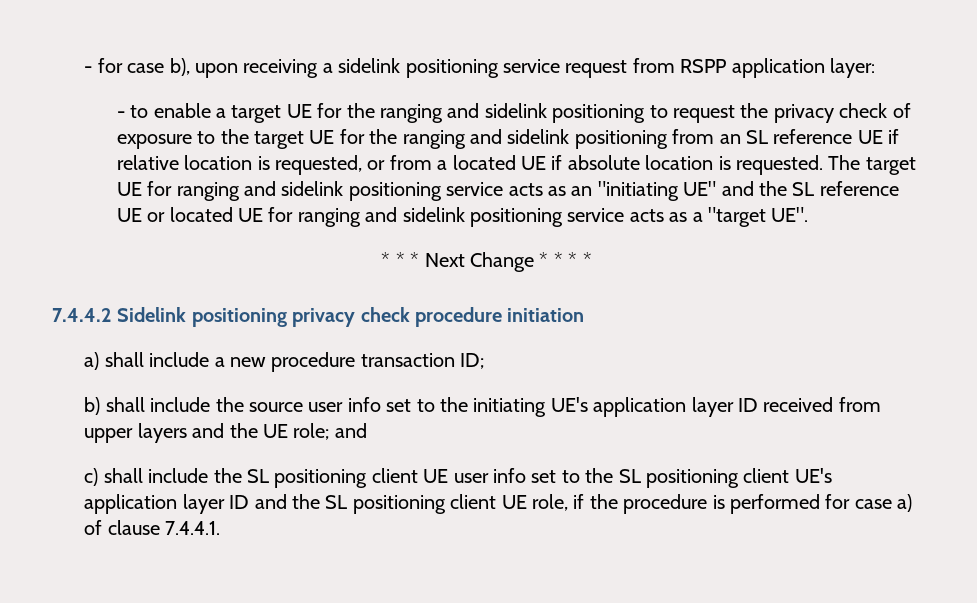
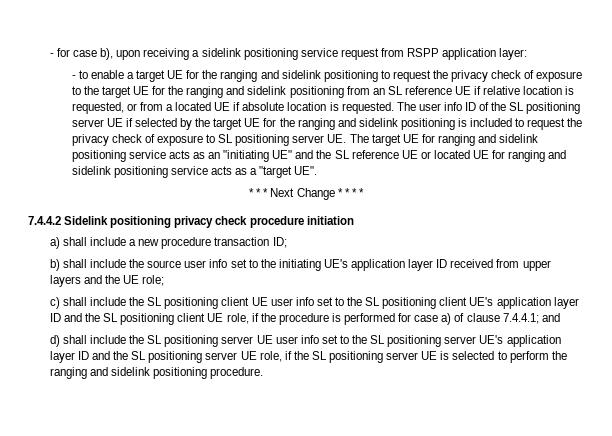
- The target UE for ranging and sidelink positioning service acts as an "initiating UE" and the SL reference UE or located UE for ranging and sidelink positioning service acts as a "target UE".
+ The user info ID of the SL positioning server UE if selected by the target UE for the ranging and sidelink positioning is included to request the privacy check of exposure to SL positioning server UE. The target UE for ranging and sidelink positioning service acts as an "initiating UE" and the SL reference UE or located UE for ranging and sidelink positioning service acts as a "target UE".
- b) shall include the source user info set to the initiating UE's application layer ID received from upper layers and the UE role; and
+ b) shall include the source user info set to the initiating UE's application layer ID received from upper layers and the UE role;
- c) shall include the SL positioning client UE user info set to the SL positioning client UE's application layer ID and the SL positioning client UE role, if the procedure is performed for case a) of clause 7.4.4.1.
+ c) shall include the SL positioning client UE user info set to the SL positioning client UE's application layer ID and the SL positioning client UE role, if the procedure is performed for case a) of clause 7.4.4.1; and
+ d) shall include the SL positioning server UE user info set to the SL positioning server UE's application layer ID and the SL positioning server UE role, if the SL positioning server UE is selected to perform the ranging and sidelink positioning procedure.

